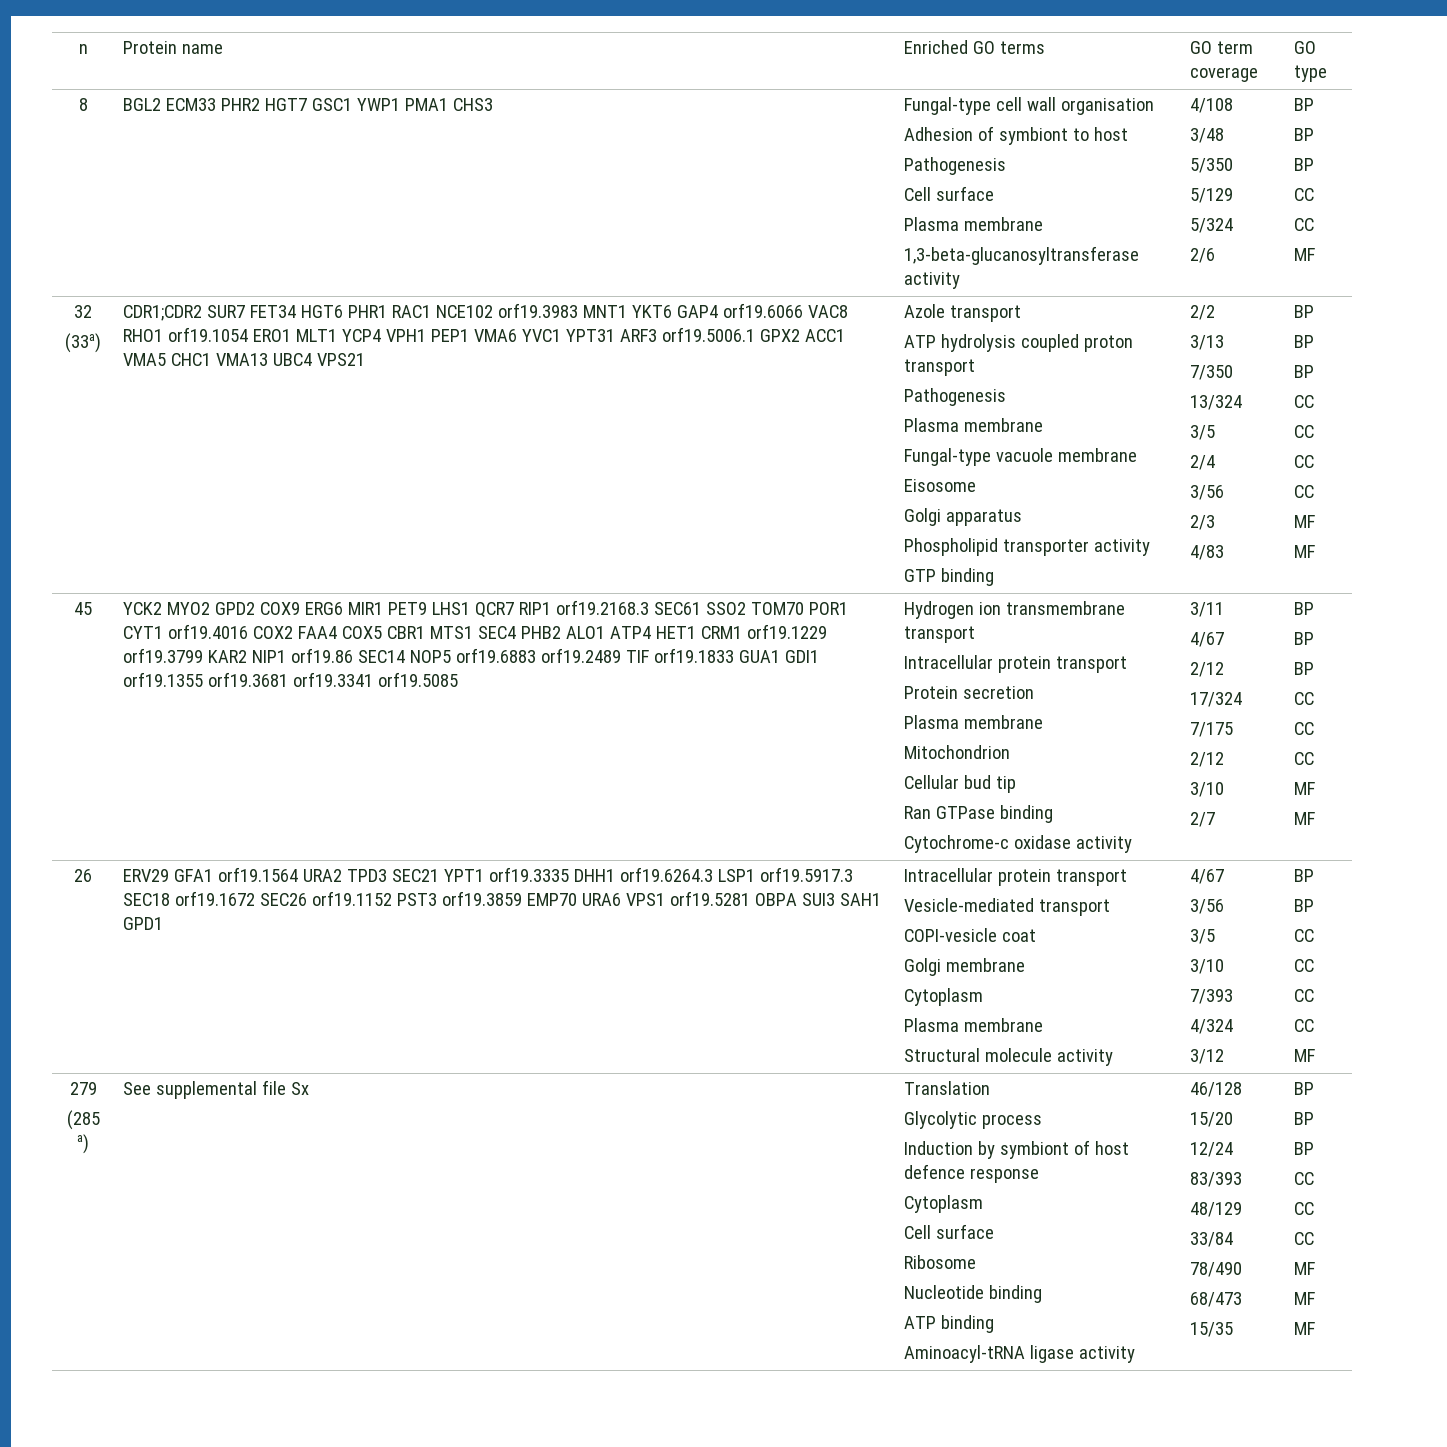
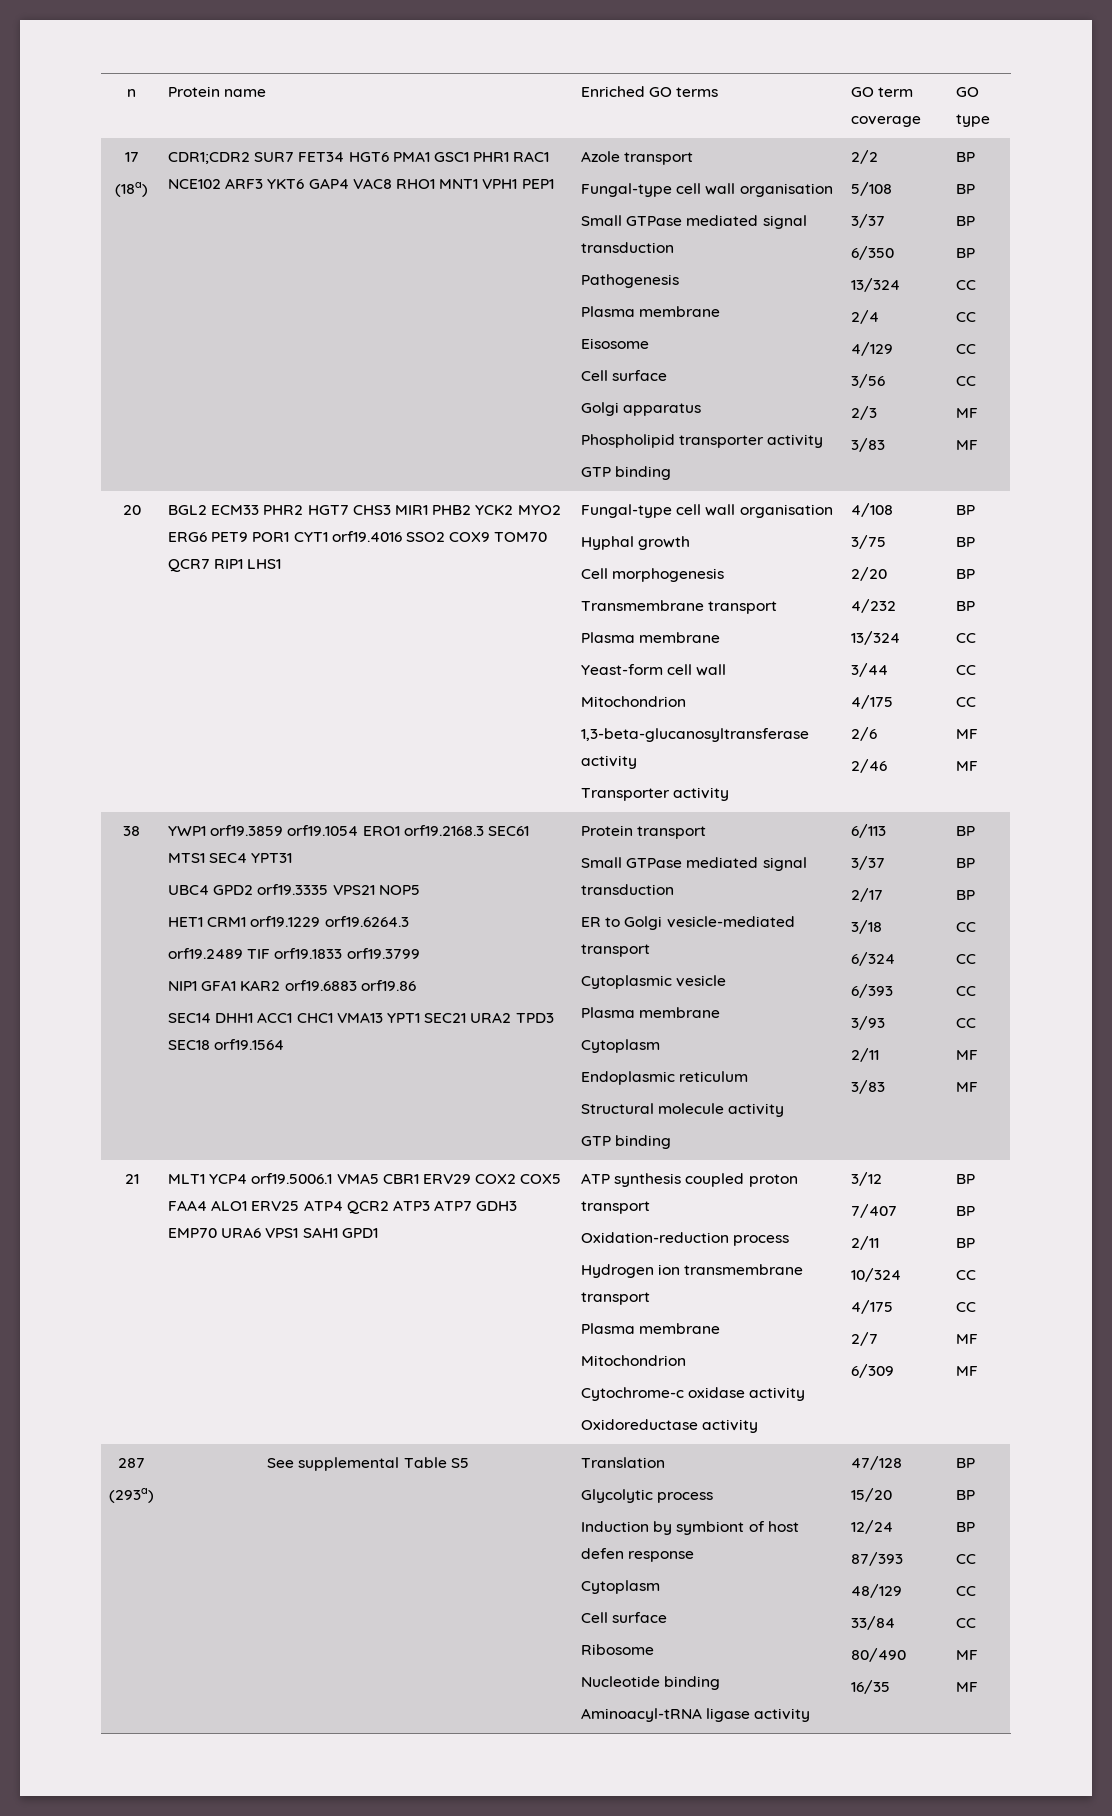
- 8 | BGL2 ECM33 PHR2 HGT7 GSC1 YWP1 PMA1 CHS3 | Fungal-type cell wall organisation
- Adhesion of symbiont to host
- Pathogenesis
- Cell surface
- Plasma membrane
- 1,3-beta-glucanosyltransferase activity | 4/108
- 3/48
- 5/350
- 5/129
- 5/324
- 2/6 | BP
- BP
- BP
- CC
- CC
- MF
- 32
- (33a) | CDR1;CDR2 SUR7 FET34 HGT6 PHR1 RAC1 NCE102 orf19.3983 MNT1 YKT6 GAP4 orf19.6066 VAC8 RHO1 orf19.1054 ERO1 MLT1 YCP4 VPH1 PEP1 VMA6 YVC1 YPT31 ARF3 orf19.5006.1 GPX2 ACC1 VMA5 CHC1 VMA13 UBC4 VPS21 | Azole transport
- ATP hydrolysis coupled proton transport
+ 17
+ (18a) | CDR1;CDR2 SUR7 FET34 HGT6 PMA1 GSC1 PHR1 RAC1 NCE102 ARF3 YKT6 GAP4 VAC8 RHO1 MNT1 VPH1 PEP1 | Azole transport
+ Fungal-type cell wall organisation
+ Small GTPase mediated signal transduction
- Fungal-type vacuole membrane
  Eisosome
+ Cell surface
- 3/13
- 7/350
+ 5/108
+ 3/37
+ 6/350
  13/324
- 3/5
  2/4
+ 4/129
  2/3
- 4/83 | BP
+ 3/83 | BP
+ BP
  BP
  BP
  CC
  CC
  CC
  CC
  MF
  MF
- 45 | YCK2 MYO2 GPD2 COX9 ERG6 MIR1 PET9 LHS1 QCR7 RIP1 orf19.2168.3 SEC61 SSO2 TOM70 POR1 CYT1 orf19.4016 COX2 FAA4 COX5 CBR1 MTS1 SEC4 PHB2 ALO1 ATP4 HET1 CRM1 orf19.1229 orf19.3799 KAR2 NIP1 orf19.86 SEC14 NOP5 orf19.6883 orf19.2489 TIF orf19.1833 GUA1 GDI1 orf19.1355 orf19.3681 orf19.3341 orf19.5085 | Hydrogen ion transmembrane transport
- Intracellular protein transport
- Protein secretion
+ 20 | BGL2 ECM33 PHR2 HGT7 CHS3 MIR1 PHB2 YCK2 MYO2 ERG6 PET9 POR1 CYT1 orf19.4016 SSO2 COX9 TOM70 QCR7 RIP1 LHS1 | Fungal-type cell wall organisation
+ Hyphal growth
+ Cell morphogenesis
+ Transmembrane transport
  Plasma membrane
+ Yeast-form cell wall
  Mitochondrion
- Cellular bud tip
- Ran GTPase binding
- Cytochrome-c oxidase activity | 3/11
- 4/67
- 2/12
- 17/324
- 7/175
- 2/12
- 3/10
- 2/7 | BP
+ 1,3-beta-glucanosyltransferase activity
+ Transporter activity | 4/108
+ 3/75
+ 2/20
+ 4/232
+ 13/324
+ 3/44
+ 4/175
+ 2/6
+ 2/46 | BP
+ BP
  BP
  BP
  CC
  CC
  CC
  MF
  MF
- 26 | ERV29 GFA1 orf19.1564 URA2 TPD3 SEC21 YPT1 orf19.3335 DHH1 orf19.6264.3 LSP1 orf19.5917.3 SEC18 orf19.1672 SEC26 orf19.1152 PST3 orf19.3859 EMP70 URA6 VPS1 orf19.5281 OBPA SUI3 SAH1 GPD1 | Intracellular protein transport
- Vesicle-mediated transport
- COPI-vesicle coat
- Golgi membrane
+ 38 | YWP1 orf19.3859 orf19.1054 ERO1 orf19.2168.3 SEC61 MTS1 SEC4 YPT31
+ UBC4 GPD2 orf19.3335 VPS21 NOP5
+ HET1 CRM1 orf19.1229 orf19.6264.3
+ orf19.2489 TIF orf19.1833 orf19.3799
+ NIP1 GFA1 KAR2 orf19.6883 orf19.86
+ SEC14 DHH1 ACC1 CHC1 VMA13 YPT1 SEC21 URA2 TPD3 SEC18 orf19.1564 | Protein transport
+ Small GTPase mediated signal transduction
+ ER to Golgi vesicle-mediated transport
+ Cytoplasmic vesicle
+ Plasma membrane
  Cytoplasm
- Plasma membrane
- Structural molecule activity | 4/67
- 3/56
- 3/5
- 3/10
- 7/393
- 4/324
- 3/12 | BP
+ Endoplasmic reticulum
+ Structural molecule activity
+ GTP binding | 6/113
+ 3/37
+ 2/17
+ 3/18
+ 6/324
+ 6/393
+ 3/93
+ 2/11
+ 3/83 | BP
+ BP
  BP
  CC
  CC
  CC
  CC
  MF
- 279
- (285 a) | See supplemental file Sx | Translation
+ MF
+ 21 | MLT1 YCP4 orf19.5006.1 VMA5 CBR1 ERV29 COX2 COX5 FAA4 ALO1 ERV25 ATP4 QCR2 ATP3 ATP7 GDH3 EMP70 URA6 VPS1 SAH1 GPD1 | ATP synthesis coupled proton transport
+ Oxidation-reduction process
+ Hydrogen ion transmembrane transport
+ Plasma membrane
+ Mitochondrion
+ Cytochrome-c oxidase activity
+ Oxidoreductase activity | 3/12
+ 7/407
+ 2/11
+ 10/324
+ 4/175
+ 2/7
+ 6/309 | BP
+ BP
+ BP
+ CC
+ CC
+ MF
+ MF
+ 287
+ (293a) | See supplemental Table S5 | Translation
  Glycolytic process
- Induction by symbiont of host defence response
+ Induction by symbiont of host defen response
  Cytoplasm
  Cell surface
  Ribosome
  Nucleotide binding
- ATP binding
- Aminoacyl-tRNA ligase activity | 46/128
+ Aminoacyl-tRNA ligase activity | 47/128
  15/20
  12/24
- 83/393
+ 87/393
  48/129
  33/84
- 78/490
- 68/473
- 15/35 | BP
+ 80/490
+ 16/35 | BP
  BP
  BP
  CC
  CC
  CC
- MF

